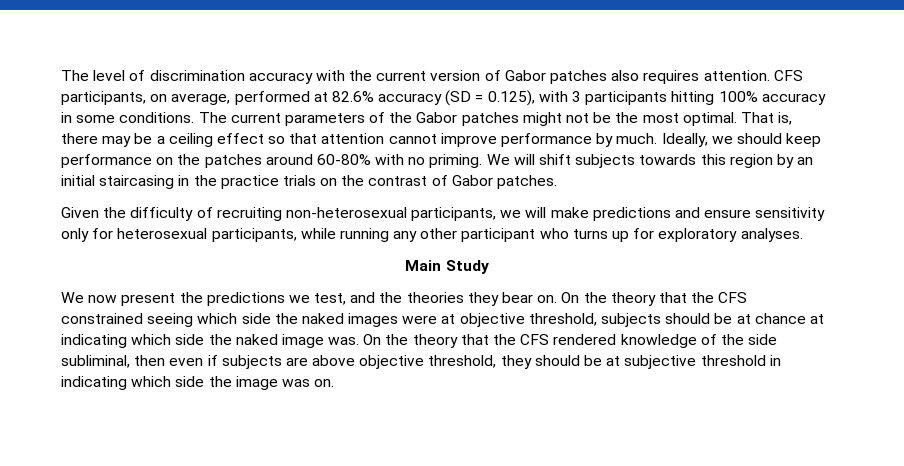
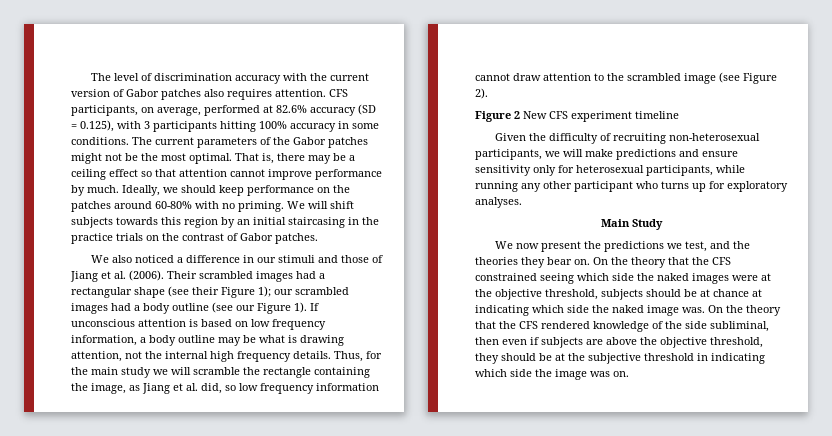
+ We also noticed a difference in our stimuli and those of Jiang et al. (2006). Their scrambled images had a rectangular shape (see their Figure 1); our scrambled images had a body outline (see our Figure 1). If unconscious attention is based on low frequency information, a body outline may be what is drawing attention, not the internal high frequency details. Thus, for the main study we will scramble the rectangle containing the image, as Jiang et al. did, so low frequency information cannot draw attention to the scrambled image (see Figure 2).
+ Figure 2 New CFS experiment timeline
- On the theory that the CFS constrained seeing which side the naked images were at objective threshold, subjects should be at chance at indicating which side the naked image was.
+ On the theory that the CFS constrained seeing which side the naked images were at the objective threshold, subjects should be at chance at indicating which side the naked image was.
- On the theory that the CFS rendered knowledge of the side subliminal, then even if subjects are above objective threshold, they should be at subjective threshold in indicating which side the image was on.
+ On the theory that the CFS rendered knowledge of the side subliminal, then even if subjects are above the objective threshold, they should be at the subjective threshold in indicating which side the image was on.

